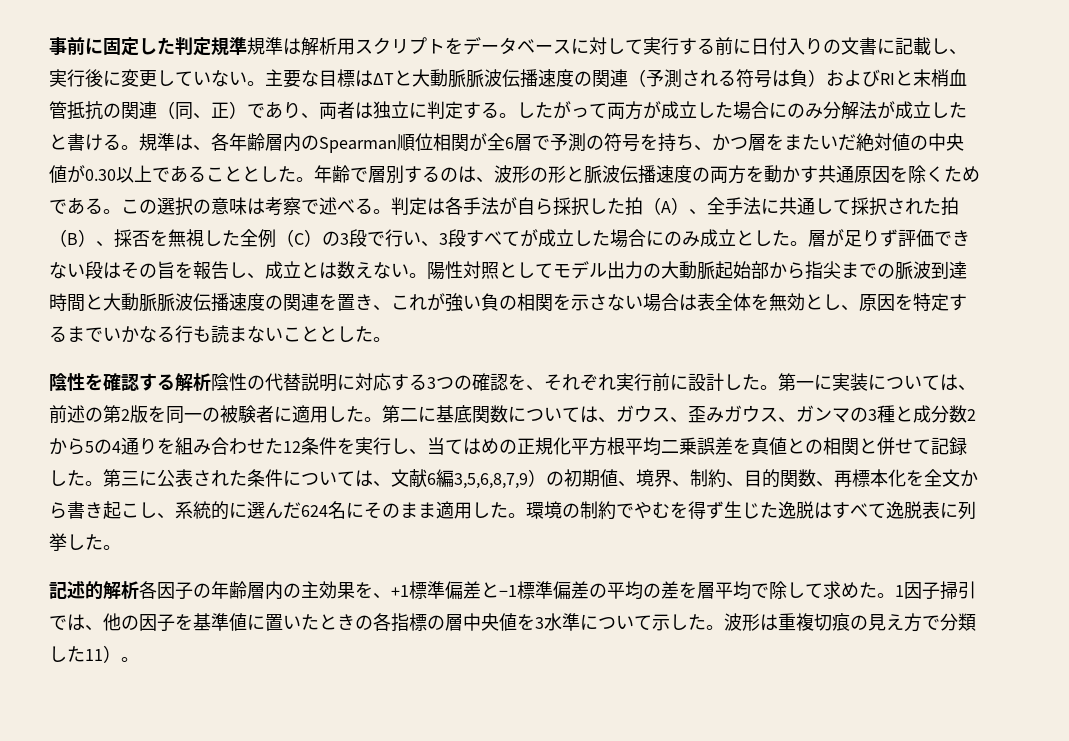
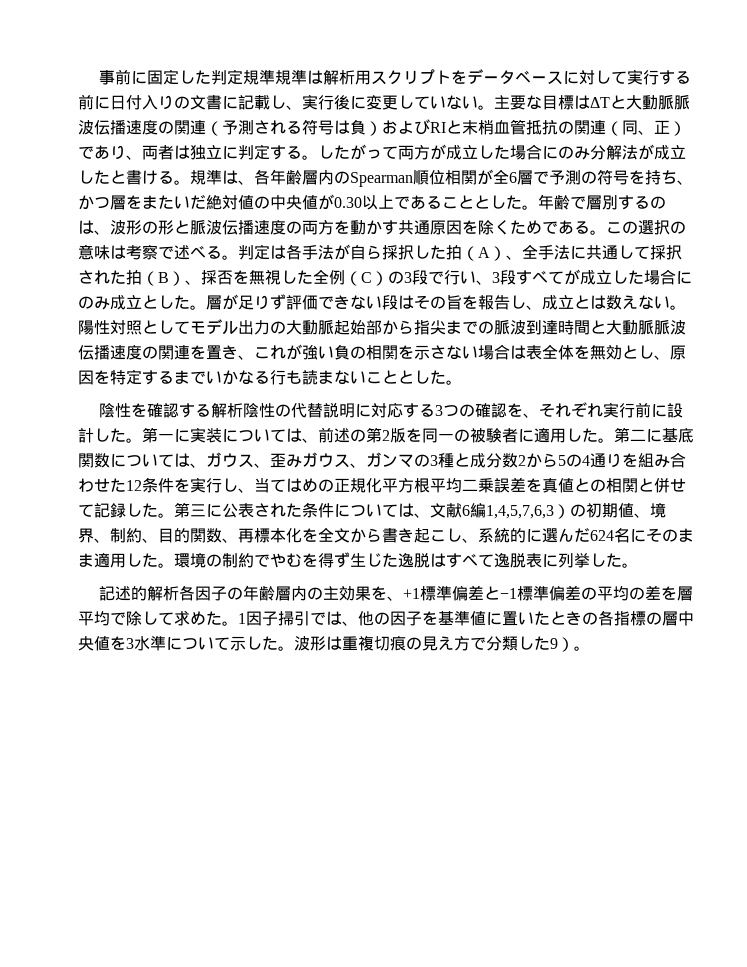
- 第三に公表された条件については、文献6編3,5,6,8,7,9）の初期値、境界、制約、目的関数、再標本化を全文から書き起こし、系統的に選んだ624名にそのまま適用した。
+ 第三に公表された条件については、文献6編1,4,5,7,6,3）の初期値、境界、制約、目的関数、再標本化を全文から書き起こし、系統的に選んだ624名にそのまま適用した。
- 波形は重複切痕の見え方で分類した11）。
+ 波形は重複切痕の見え方で分類した9）。

